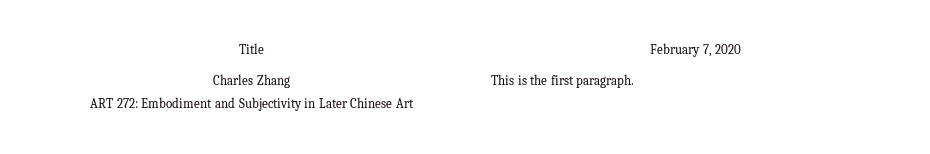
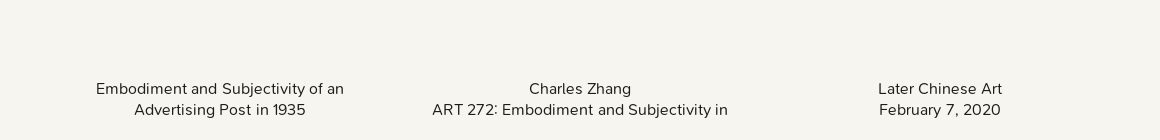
- Title
+ Embodiment and Subjectivity of an Advertising Post in 1935
- This is the first paragraph.

